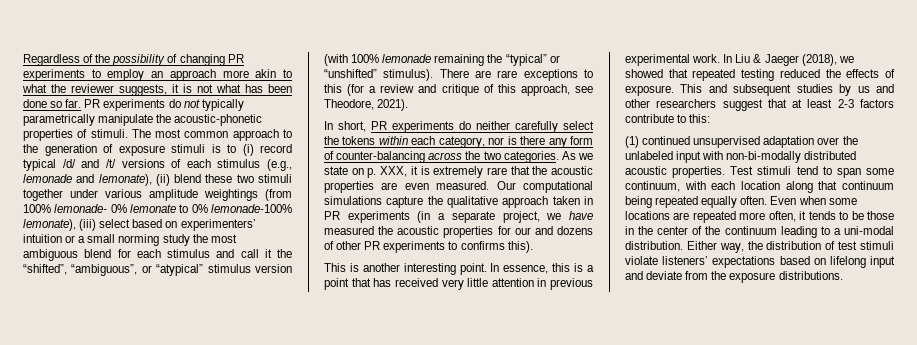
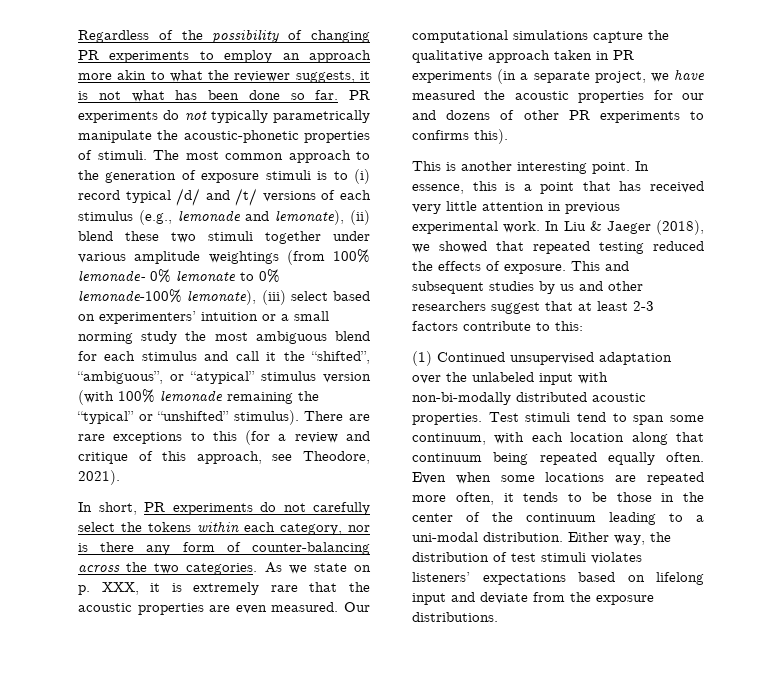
- In short, PR experiments do neither carefully select the tokens within each category, nor is there any form of counter-balancing across the two categories.
+ In short, PR experiments do not carefully select the tokens within each category, nor is there any form of counter-balancing across the two categories.
- (1) continued unsupervised adaptation over the unlabeled input with non-bi-modally distributed acoustic properties.
+ (1) Continued unsupervised adaptation over the unlabeled input with non-bi-modally distributed acoustic properties.
- Either way, the distribution of test stimuli violate listeners’ expectations based on lifelong input and deviate from the exposure distributions.
+ Either way, the distribution of test stimuli violates listeners’ expectations based on lifelong input and deviate from the exposure distributions.

